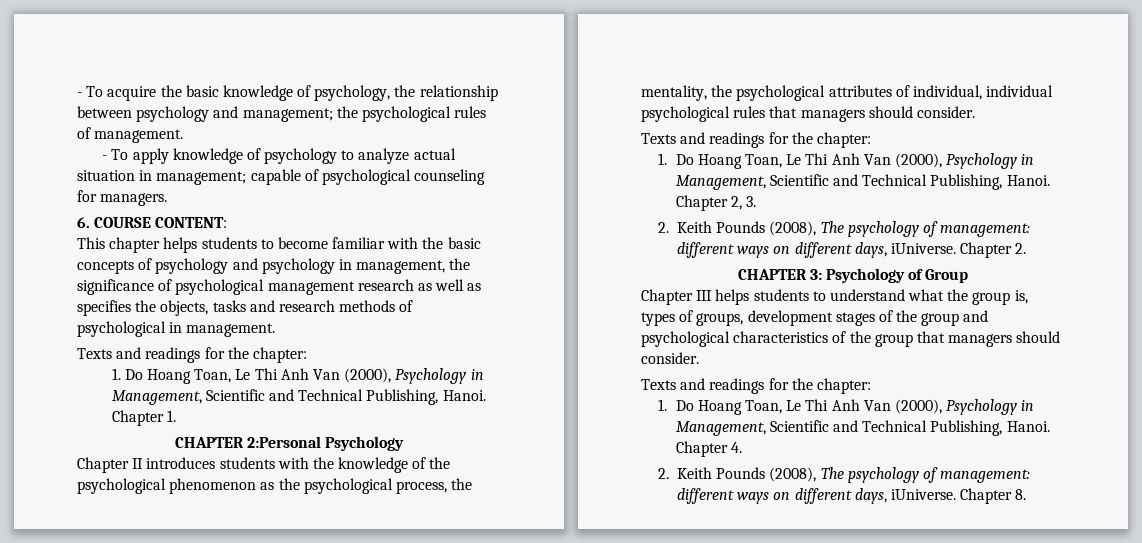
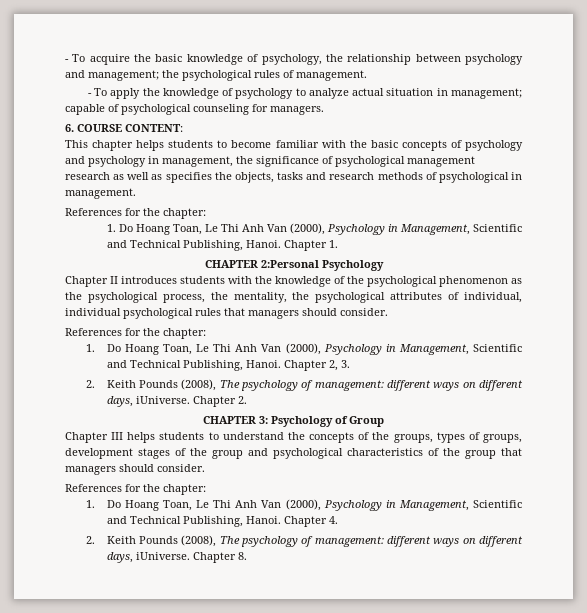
- - To apply knowledge of psychology to analyze actual situation in management; capable of psychological counseling for managers.
+ - To apply the knowledge of psychology to analyze actual situation in management; capable of psychological counseling for managers.
  This chapter helps students to become familiar with the basic concepts of psychology and psychology in management, the significance of psychological management research as well as specifies the objects, tasks and research methods of psychological in management.
- Texts and readings for the chapter:
+ References for the chapter:
  Chapter II introduces students with the knowledge of the psychological phenomenon as the psychological process, the mentality, the psychological attributes of individual, individual psychological rules that managers should consider.
- Texts and readings for the chapter:
+ References for the chapter:
- Chapter III helps students to understand what the group is, types of groups, development stages of the group and psychological characteristics of the group that managers should consider.
- Texts and readings for the chapter:
+ Chapter III helps students to understand the concepts of the groups, types of groups, development stages of the group and psychological characteristics of the group that managers should consider.
+ References for the chapter:

